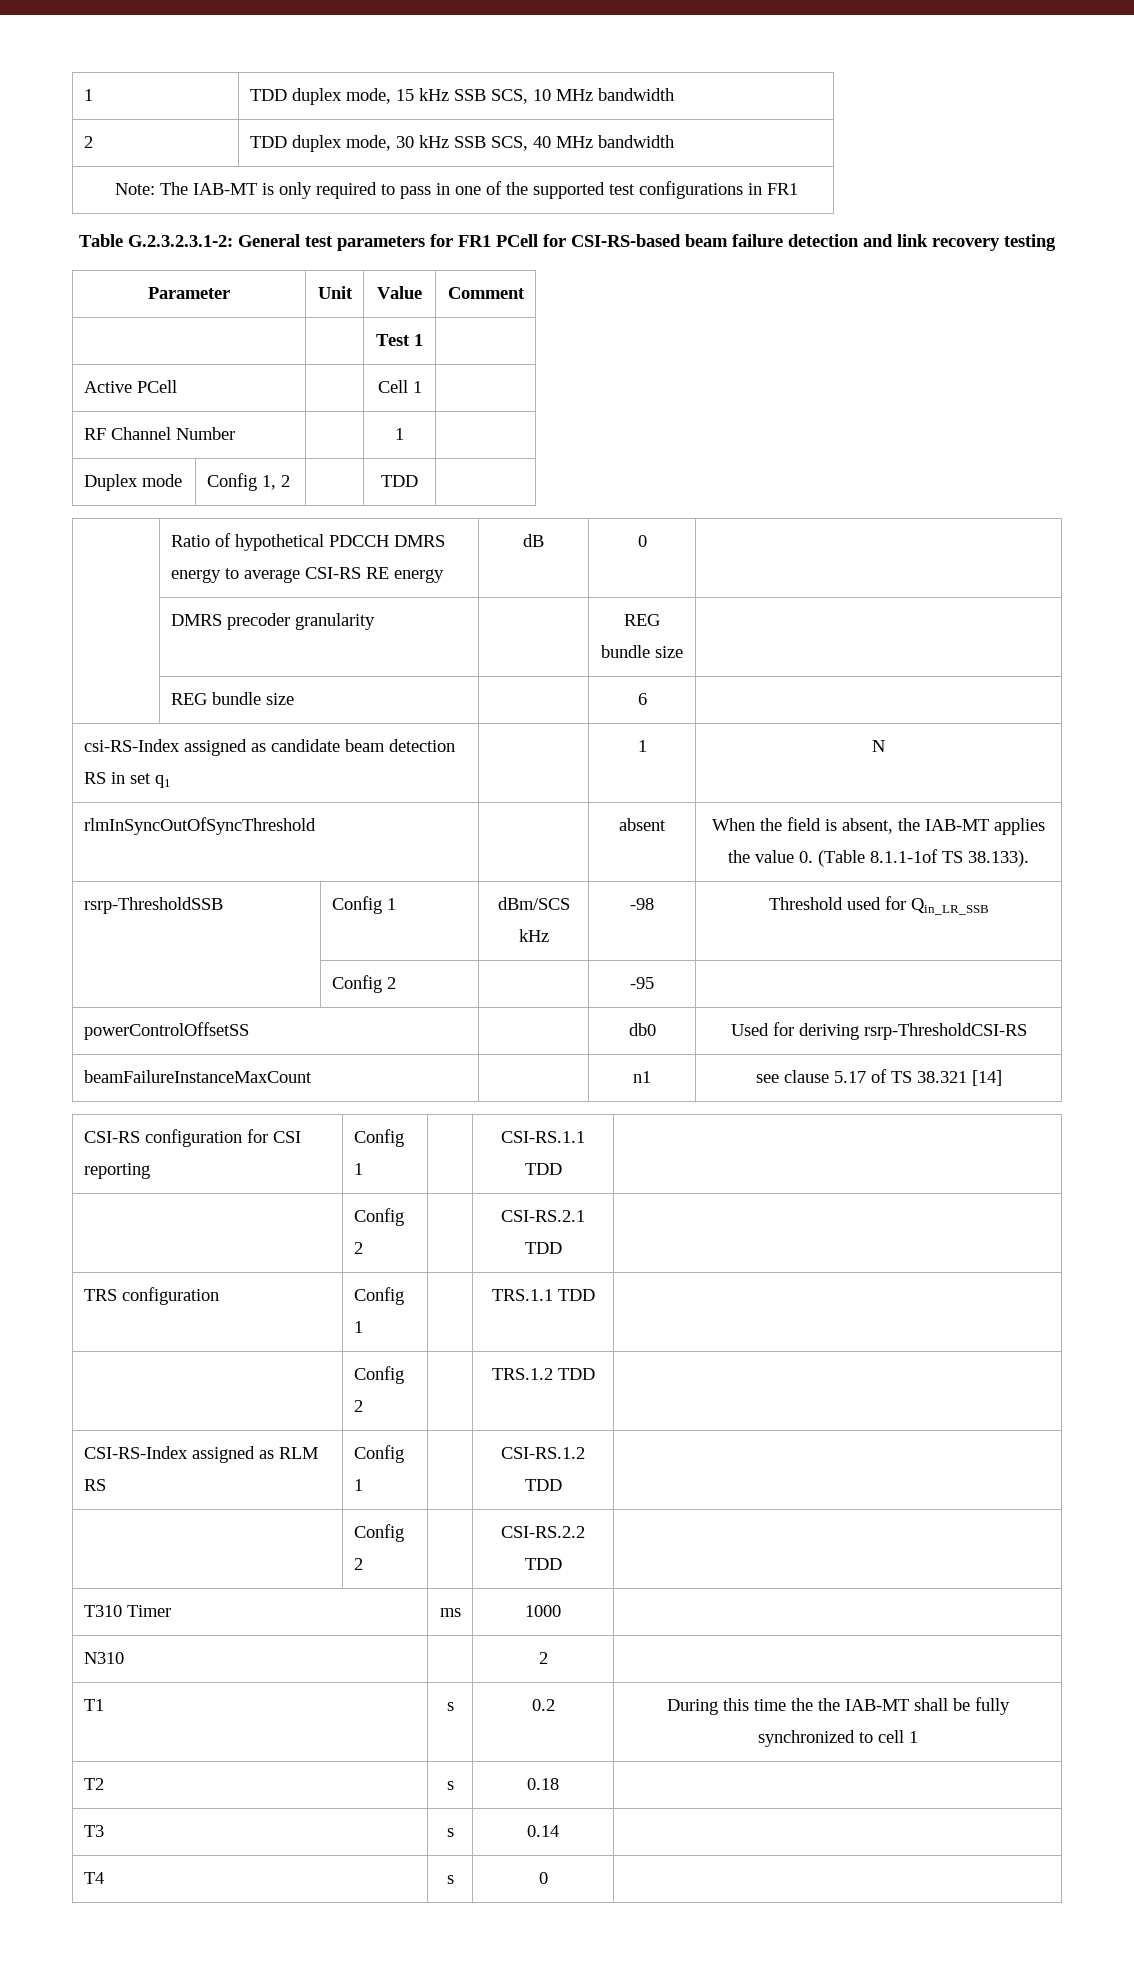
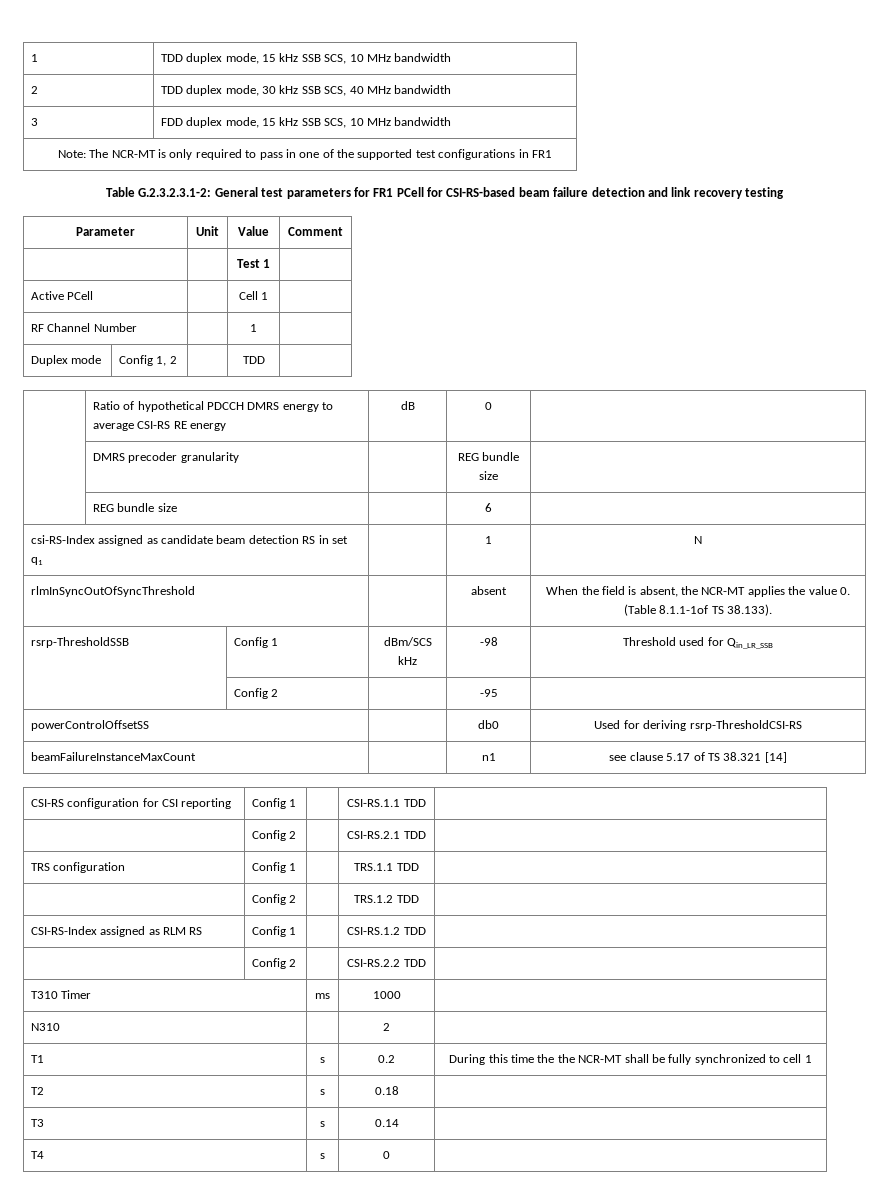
+ 3 | FDD duplex mode, 15 kHz SSB SCS, 10 MHz bandwidth
- Note: The IAB-MT is only required to pass in one of the supported test configurations in FR1
+ Note: The NCR-MT is only required to pass in one of the supported test configurations in FR1
- rlmInSyncOutOfSyncThreshold | | absent | When the field is absent, the IAB-MT applies the value 0. (Table 8.1.1-1of TS 38.133).
+ rlmInSyncOutOfSyncThreshold | | absent | When the field is absent, the NCR-MT applies the value 0. (Table 8.1.1-1of TS 38.133).
- T1 | s | 0.2 | During this time the the IAB-MT shall be fully synchronized to cell 1
+ T1 | s | 0.2 | During this time the the NCR-MT shall be fully synchronized to cell 1

